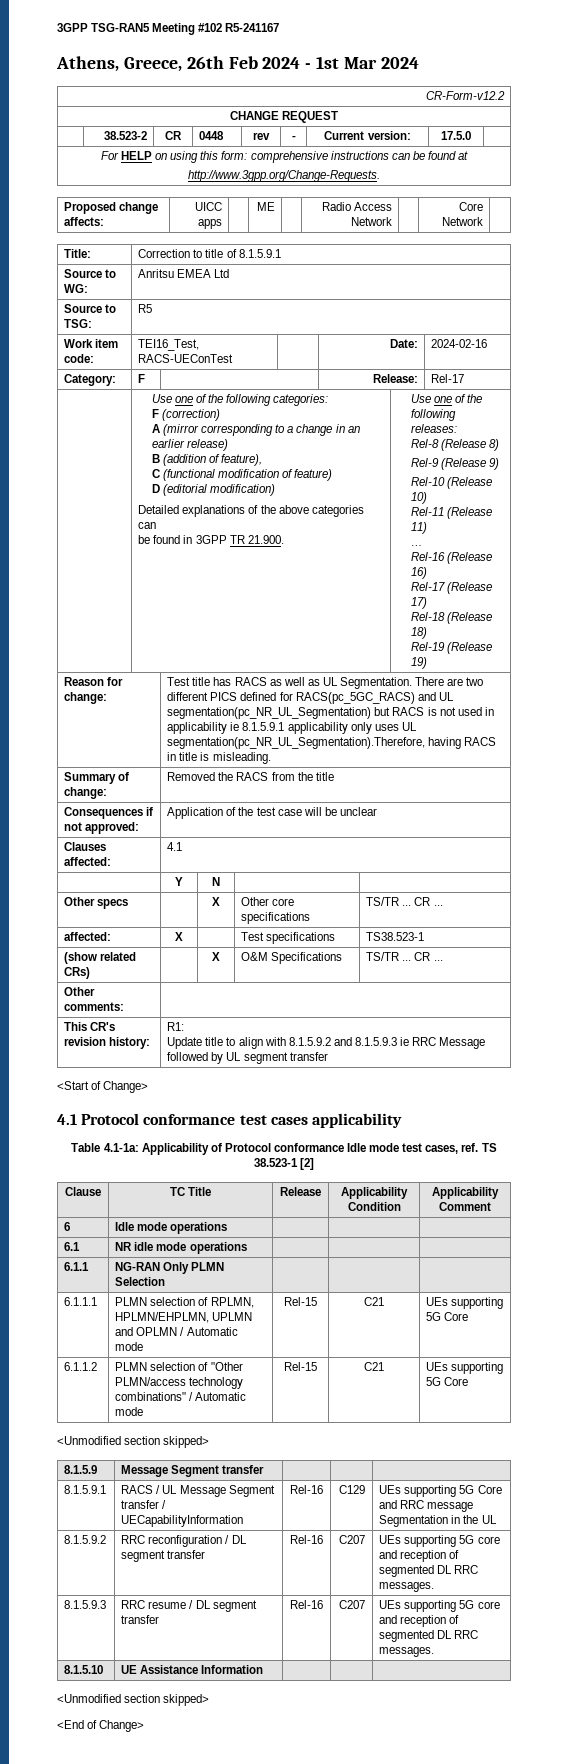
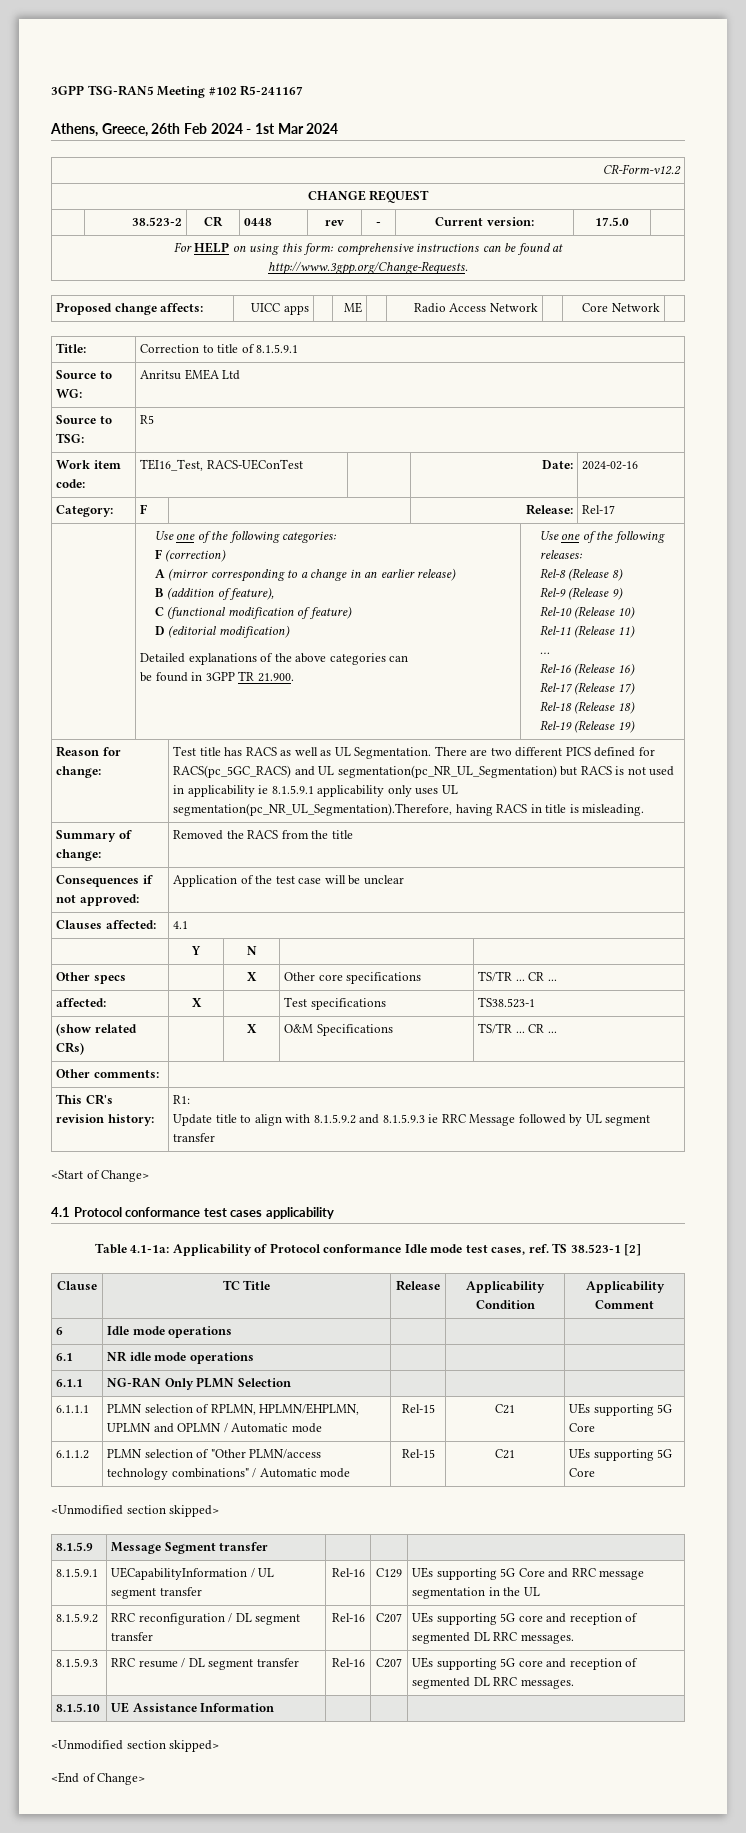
- 8.1.5.9.1 | RACS / UL Message Segment transfer / UECapabilityInformation | Rel-16 | C129 | UEs supporting 5G Core and RRC message Segmentation in the UL
+ 8.1.5.9.1 | UECapabilityInformation / UL segment transfer | Rel-16 | C129 | UEs supporting 5G Core and RRC message segmentation in the UL

